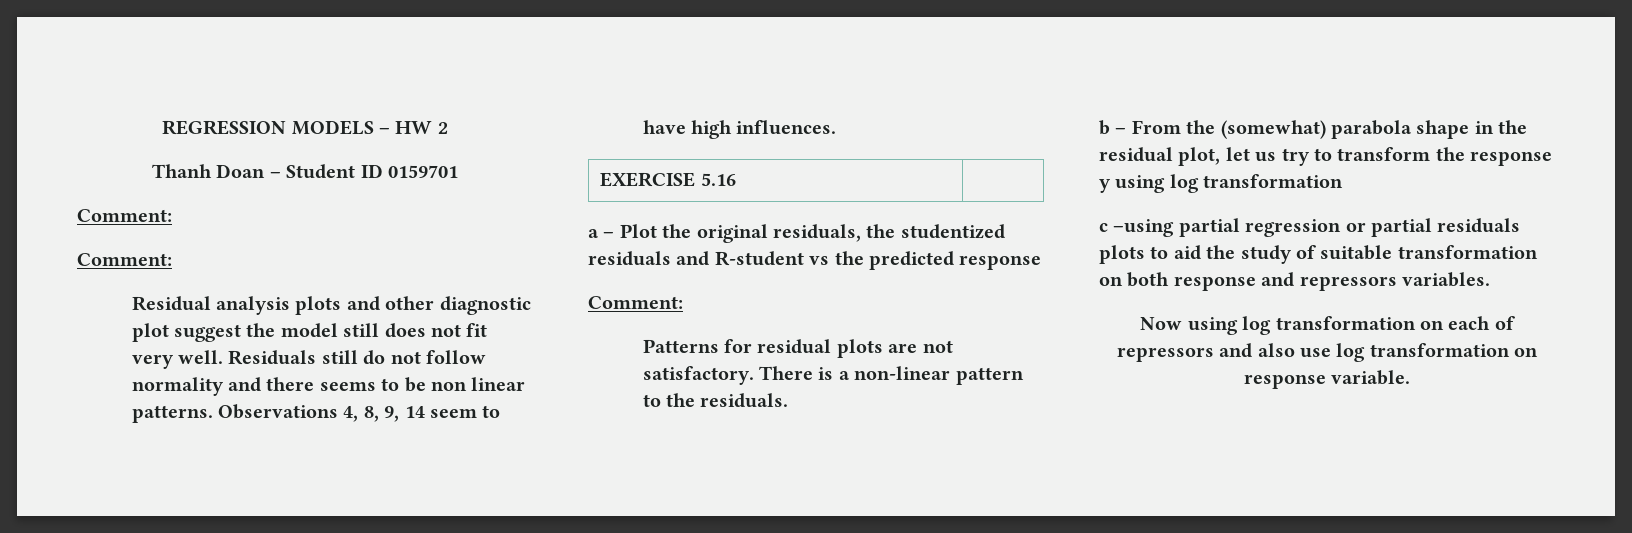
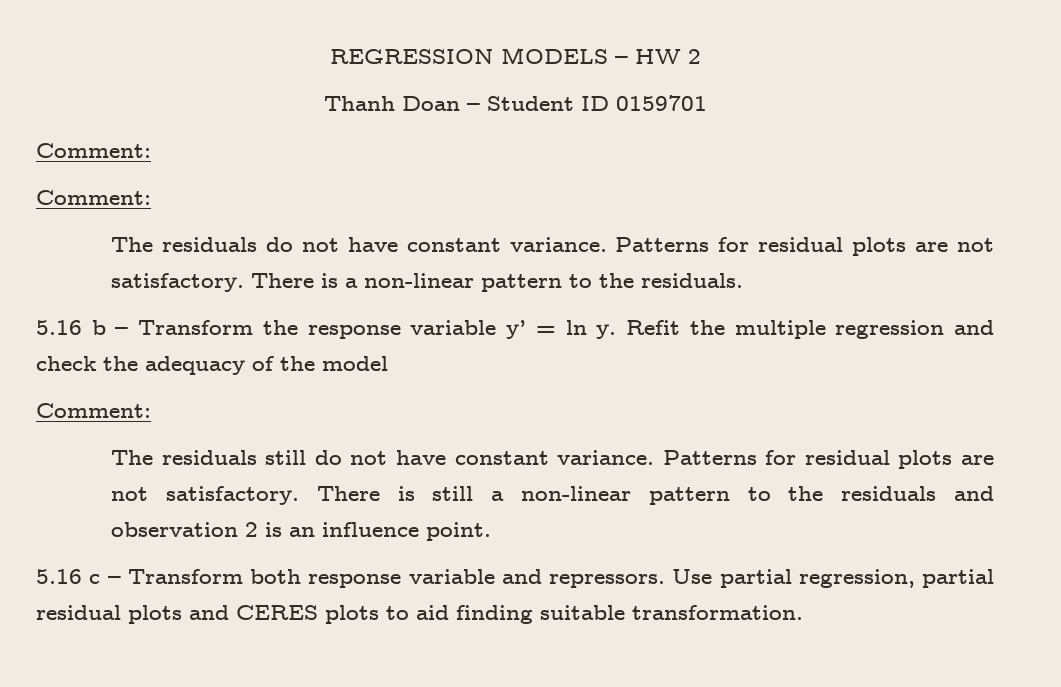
- Residual analysis plots and other diagnostic plot suggest the model still does not fit very well. Residuals still do not follow normality and there seems to be non linear patterns. Observations 4, 8, 9, 14 seem to have high influences.
- EXERCISE 5.16 |
- a – Plot the original residuals, the studentized residuals and R-student vs the predicted response
- Comment:
- Patterns for residual plots are not satisfactory.
+ The residuals do not have constant variance. Patterns for residual plots are not satisfactory.
- b – From the (somewhat) parabola shape in the residual plot, let us try to transform the response y using log transformation
- c –using partial regression or partial residuals plots to aid the study of suitable transformation on both response and repressors variables.
- Now using log transformation on each of repressors and also use log transformation on response variable.
+ 5.16 b – Transform the response variable y’ = ln y. Refit the multiple regression and check the adequacy of the model
+ Comment:
+ The residuals still do not have constant variance. Patterns for residual plots are not satisfactory. There is still a non-linear pattern to the residuals and observation 2 is an influence point.
+ 5.16 c – Transform both response variable and repressors. Use partial regression, partial residual plots and CERES plots to aid finding suitable transformation.

